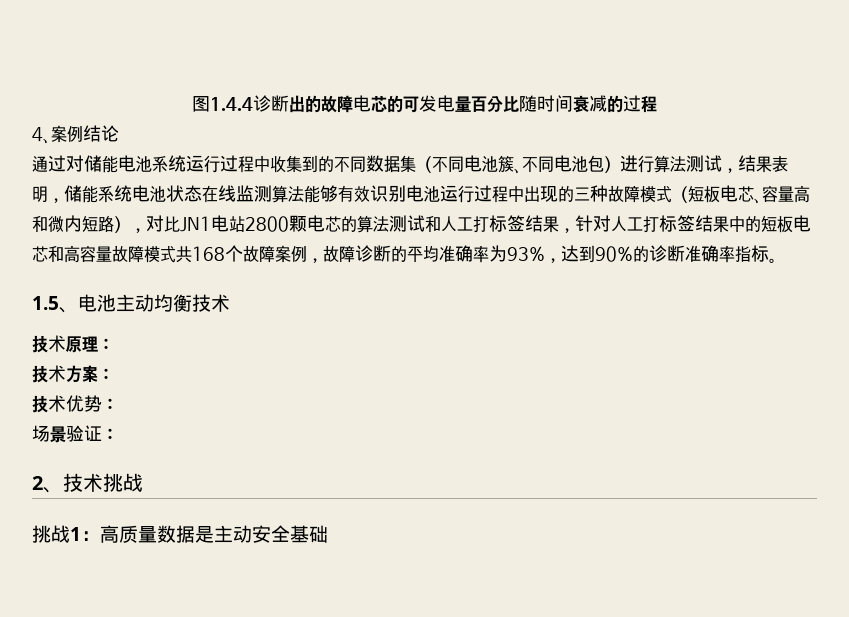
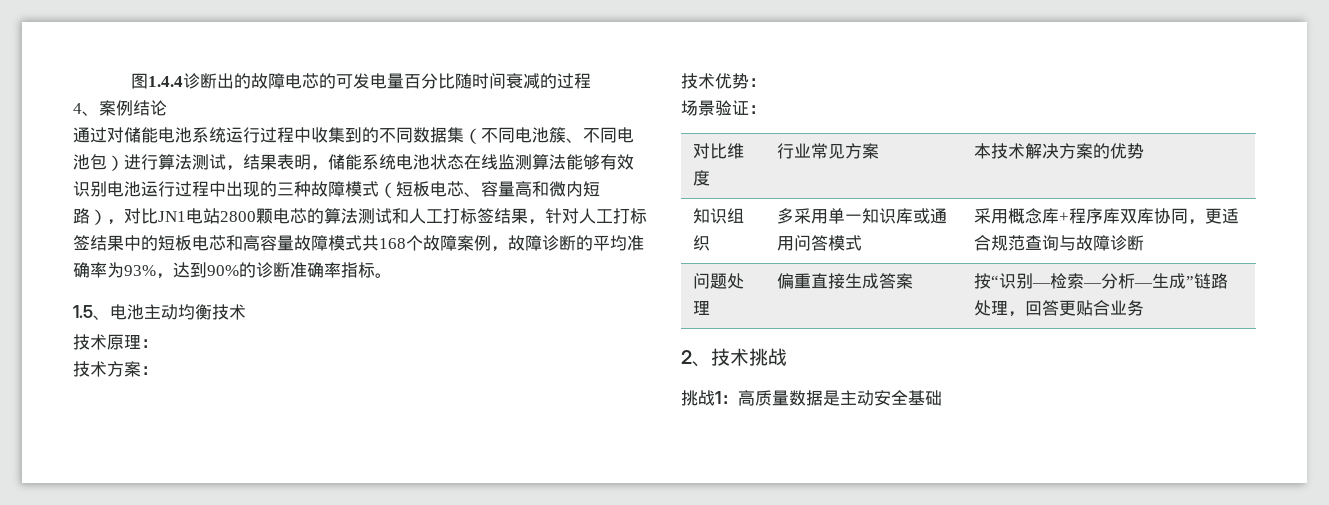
+ 对比维度 | 行业常见方案 | 本技术解决方案的优势
+ 知识组织 | 多采用单一知识库或通用问答模式 | 采用概念库+程序库双库协同，更适合规范查询与故障诊断
+ 问题处理 | 偏重直接生成答案 | 按“识别—检索—分析—生成”链路处理，回答更贴合业务

